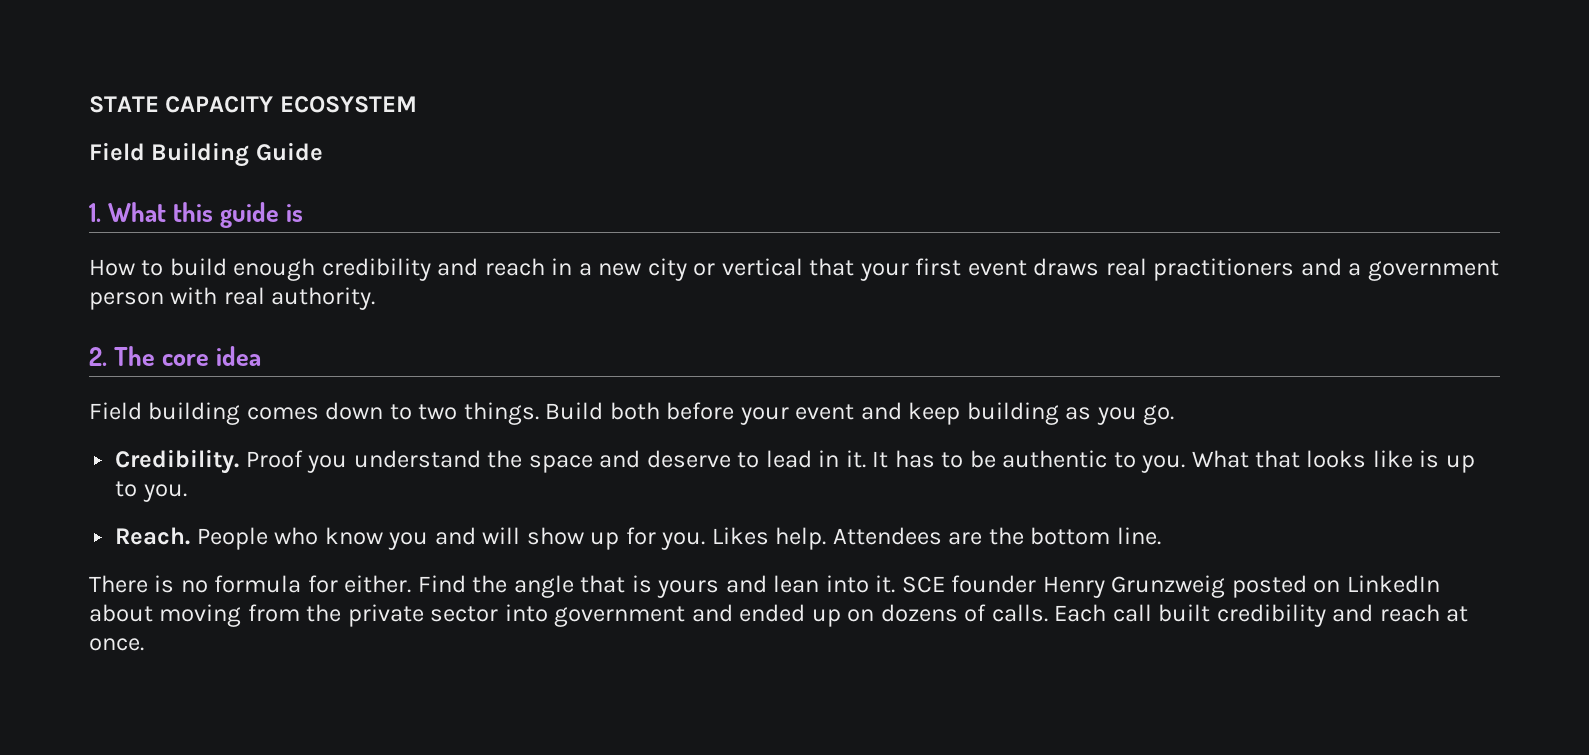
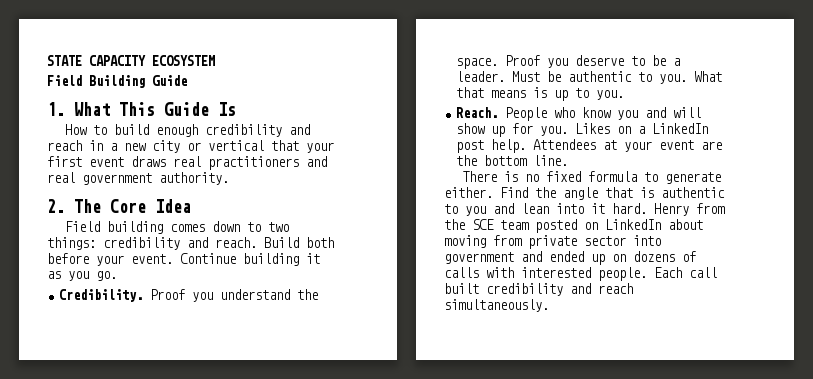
- 1. What this guide is
+ 1. What This Guide Is
- How to build enough credibility and reach in a new city or vertical that your first event draws real practitioners and a government person with real authority.
+ How to build enough credibility and reach in a new city or vertical that your first event draws real practitioners and real government authority.
- 2. The core idea
+ 2. The Core Idea
- Field building comes down to two things. Build both before your event and keep building as you go.
+ Field building comes down to two things: credibility and reach. Build both before your event. Continue building it as you go.
- Proof you understand the space and deserve to lead in it. It has to be authentic to you.
+ Proof you understand the space. Proof you deserve to be a leader. Must be authentic to you.
- What that looks like is up to you.
+ What that means is up to you.
- Likes help. Attendees are the bottom line.
+ Likes on a LinkedIn post help. Attendees at your event are the bottom line.
- There is no formula for either.
+ There is no fixed formula to generate either.
- Find the angle that is yours and lean into it. SCE founder Henry Grunzweig posted on LinkedIn about moving from the private sector into government and ended up on dozens of calls.
+ Find the angle that is authentic to you and lean into it hard. Henry from the SCE team posted on LinkedIn about moving from private sector into government and ended up on dozens of calls with interested people.
- Each call built credibility and reach at once.
+ Each call built credibility and reach simultaneously.

